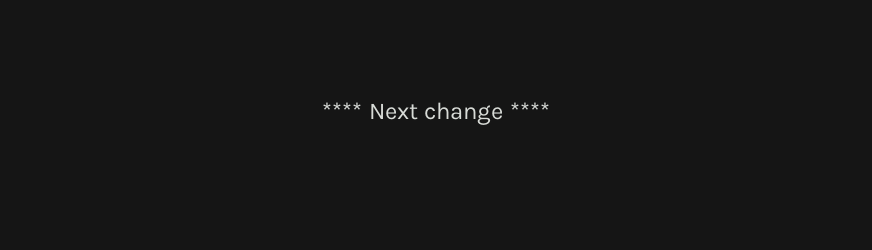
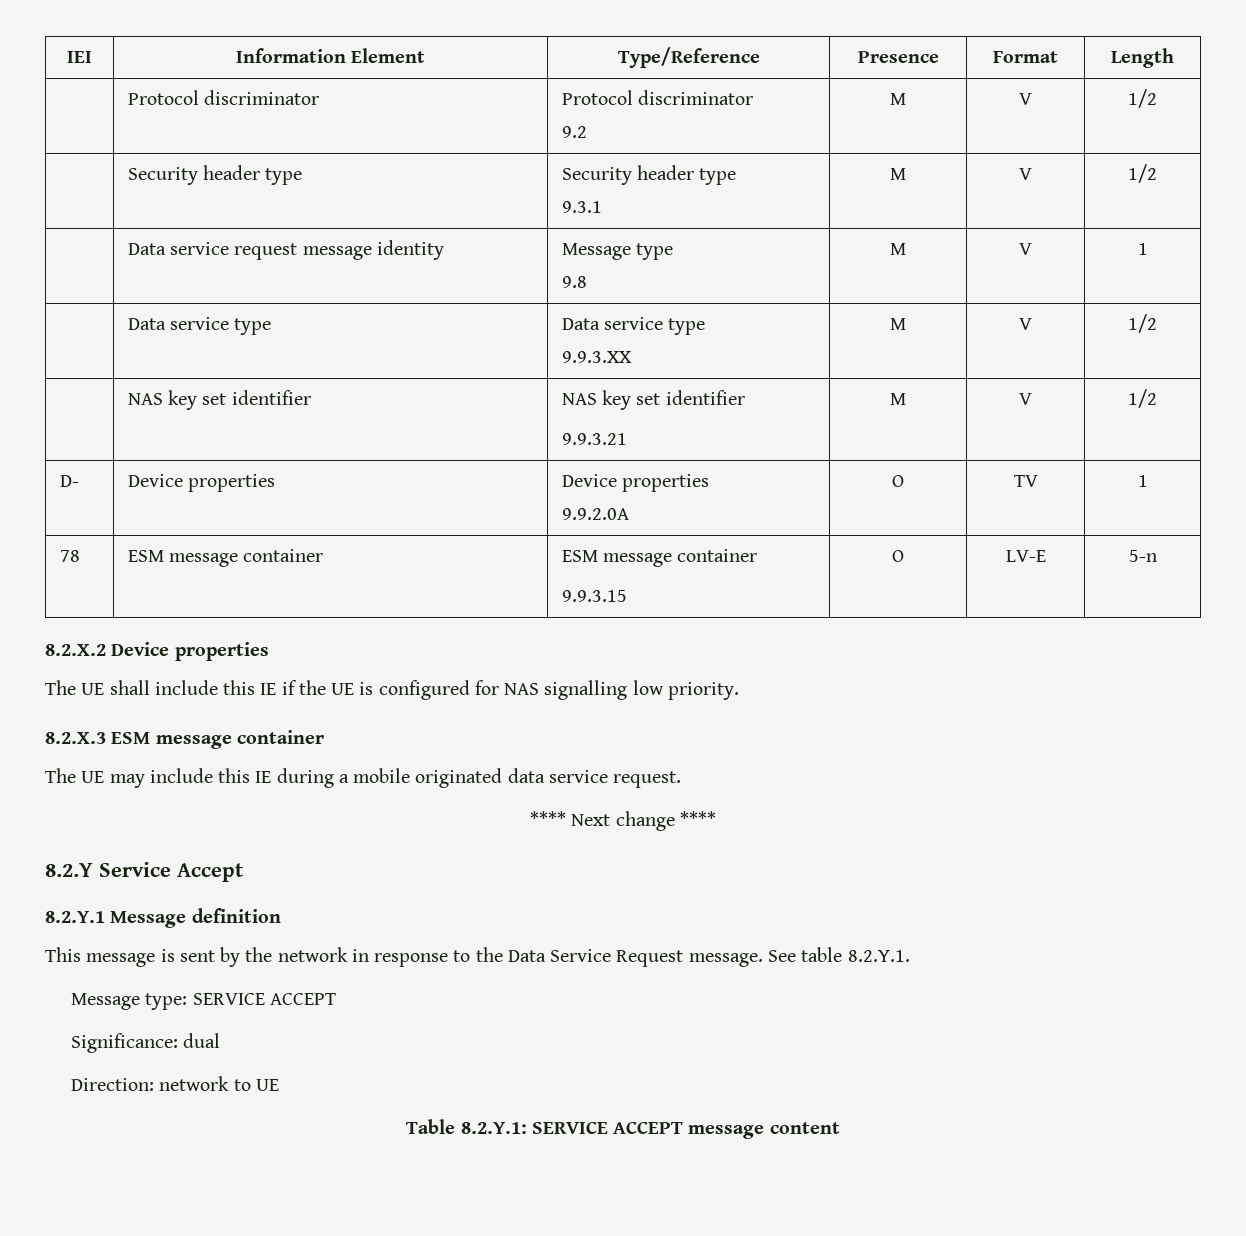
+ IEI | Information Element | Type/Reference | Presence | Format | Length
+ | Protocol discriminator | Protocol discriminator
+ 9.2 | M | V | 1/2
+ | Security header type | Security header type
+ 9.3.1 | M | V | 1/2
+ | Data service request message identity | Message type
+ 9.8 | M | V | 1
+ | Data service type | Data service type
+ 9.9.3.XX | M | V | 1/2
+ | NAS key set identifier | NAS key set identifier
+ 9.9.3.21 | M | V | 1/2
+ D- | Device properties | Device properties
+ 9.9.2.0A | O | TV | 1
+ 78 | ESM message container | ESM message container
+ 9.9.3.15 | O | LV-E | 5-n
+ 8.2.X.2 Device properties
+ The UE shall include this IE if the UE is configured for NAS signalling low priority.
+ 8.2.X.3 ESM message container
+ The UE may include this IE during a mobile originated data service request.
  **** Next change ****
+ 8.2.Y Service Accept
+ 8.2.Y.1 Message definition
+ This message is sent by the network in response to the Data Service Request message. See table 8.2.Y.1.
+ Message type: SERVICE ACCEPT
+ Significance: dual
+ Direction: network to UE
+ Table 8.2.Y.1: SERVICE ACCEPT message content

